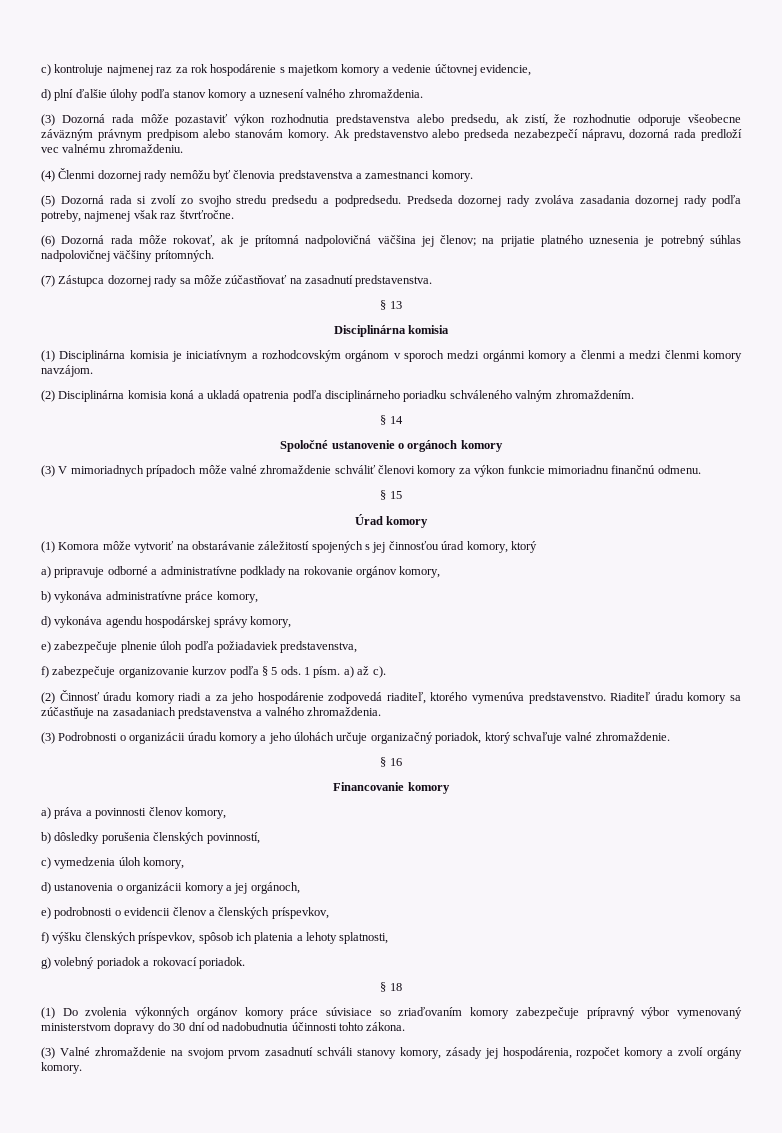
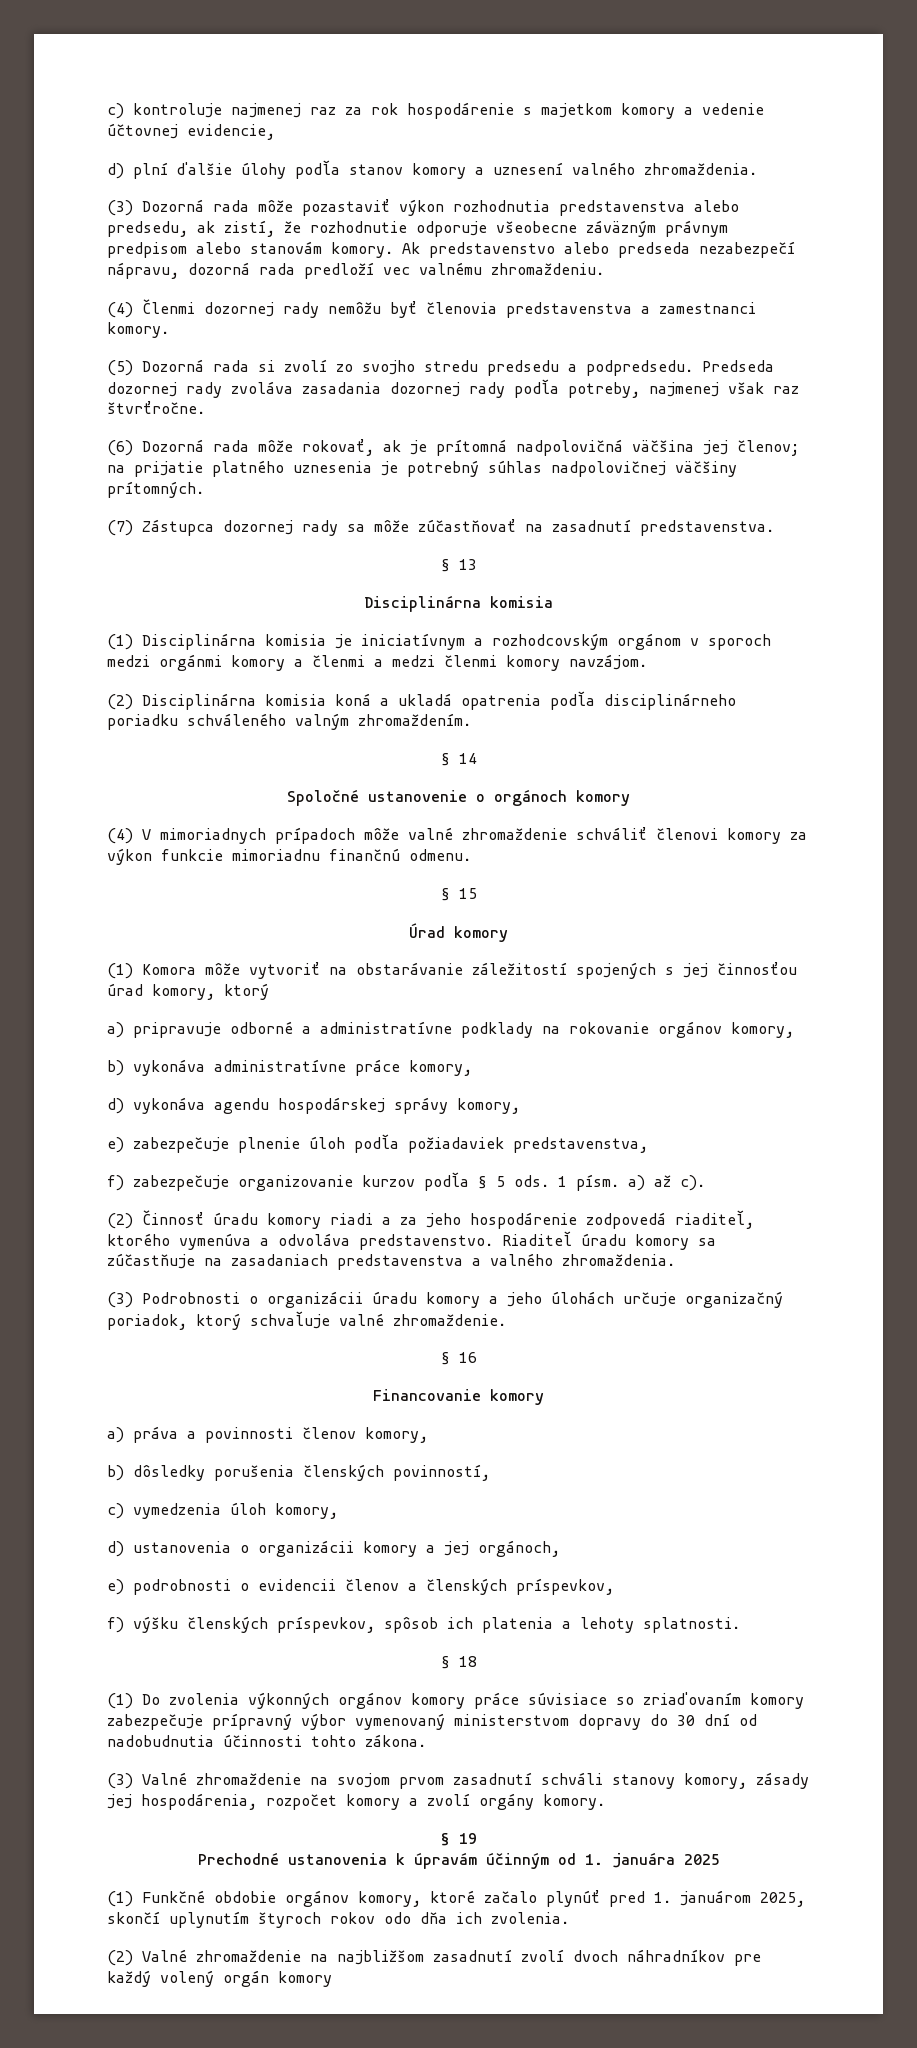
- (3) V mimoriadnych prípadoch môže valné zhromaždenie schváliť členovi komory za výkon funkcie mimoriadnu finančnú odmenu.
+ (4) V mimoriadnych prípadoch môže valné zhromaždenie schváliť členovi komory za výkon funkcie mimoriadnu finančnú odmenu.
- (2) Činnosť úradu komory riadi a za jeho hospodárenie zodpovedá riaditeľ, ktorého vymenúva predstavenstvo.
+ (2) Činnosť úradu komory riadi a za jeho hospodárenie zodpovedá riaditeľ, ktorého vymenúva a odvoláva predstavenstvo.
- f) výšku členských príspevkov, spôsob ich platenia a lehoty splatnosti,
- g) volebný poriadok a rokovací poriadok.
+ f) výšku členských príspevkov, spôsob ich platenia a lehoty splatnosti.
+ § 19
+ Prechodné ustanovenia k úpravám účinným od 1. januára 2025
+ (1) Funkčné obdobie orgánov komory, ktoré začalo plynúť pred 1. januárom 2025, skončí uplynutím štyroch rokov odo dňa ich zvolenia.
+ (2) Valné zhromaždenie na najbližšom zasadnutí zvolí dvoch náhradníkov pre každý volený orgán komory

